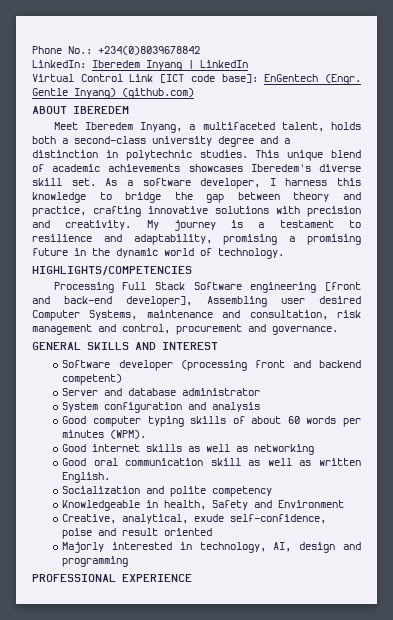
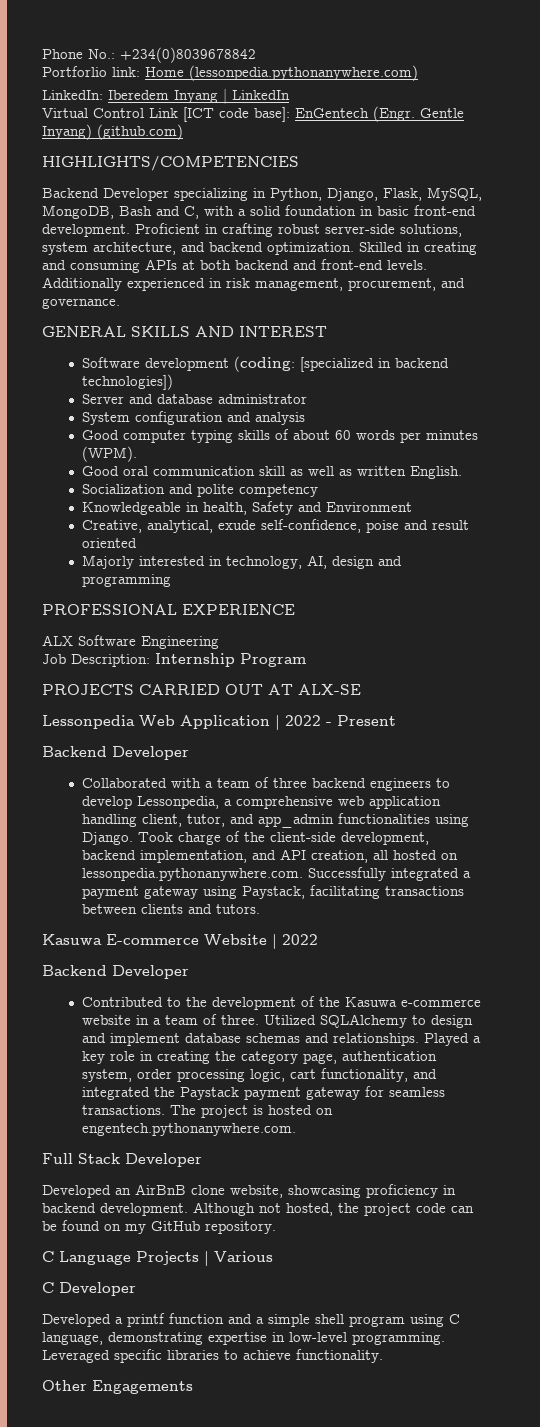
+ Portforlio link: Home (lessonpedia.pythonanywhere.com)
- ABOUT IBEREDEM
- Meet Iberedem Inyang, a multifaceted talent, holds both a second-class university degree and a distinction in polytechnic studies. This unique blend of academic achievements showcases Iberedem's diverse skill set. As a software developer, I harness this knowledge to bridge the gap between theory and practice, crafting innovative solutions with precision and creativity. My journey is a testament to resilience and adaptability, promising a promising future in the dynamic world of technology.
  HIGHLIGHTS/COMPETENCIES
- Processing Full Stack Software engineering [front and back-end developer], Assembling user desired Computer Systems, maintenance and consultation, risk management and control, procurement and governance.
+ Backend Developer specializing in Python, Django, Flask, MySQL, MongoDB, Bash and C, with a solid foundation in basic front-end development. Proficient in crafting robust server-side solutions, system architecture, and backend optimization. Skilled in creating and consuming APIs at both backend and front-end levels. Additionally experienced in risk management, procurement, and governance.
- Software developer (processing front and backend competent)
+ Software development (coding: [specialized in backend technologies])
- Good internet skills as well as networking
+ ALX Software Engineering
+ Job Description: Internship Program
+ PROJECTS CARRIED OUT AT ALX-SE
+ Lessonpedia Web Application | 2022 - Present
+ Backend Developer
+ Collaborated with a team of three backend engineers to develop Lessonpedia, a comprehensive web application handling client, tutor, and app_admin functionalities using Django. Took charge of the client-side development, backend implementation, and API creation, all hosted on lessonpedia.pythonanywhere.com. Successfully integrated a payment gateway using Paystack, facilitating transactions between clients and tutors.
+ Kasuwa E-commerce Website | 2022
+ Backend Developer
+ Contributed to the development of the Kasuwa e-commerce website in a team of three. Utilized SQLAlchemy to design and implement database schemas and relationships. Played a key role in creating the category page, authentication system, order processing logic, cart functionality, and integrated the Paystack payment gateway for seamless transactions. The project is hosted on engentech.pythonanywhere.com.
+ Full Stack Developer
+ Developed an AirBnB clone website, showcasing proficiency in backend development. Although not hosted, the project code can be found on my GitHub repository.
+ C Language Projects | Various
+ C Developer
+ Developed a printf function and a simple shell program using C language, demonstrating expertise in low-level programming. Leveraged specific libraries to achieve functionality.
+ Other Engagements

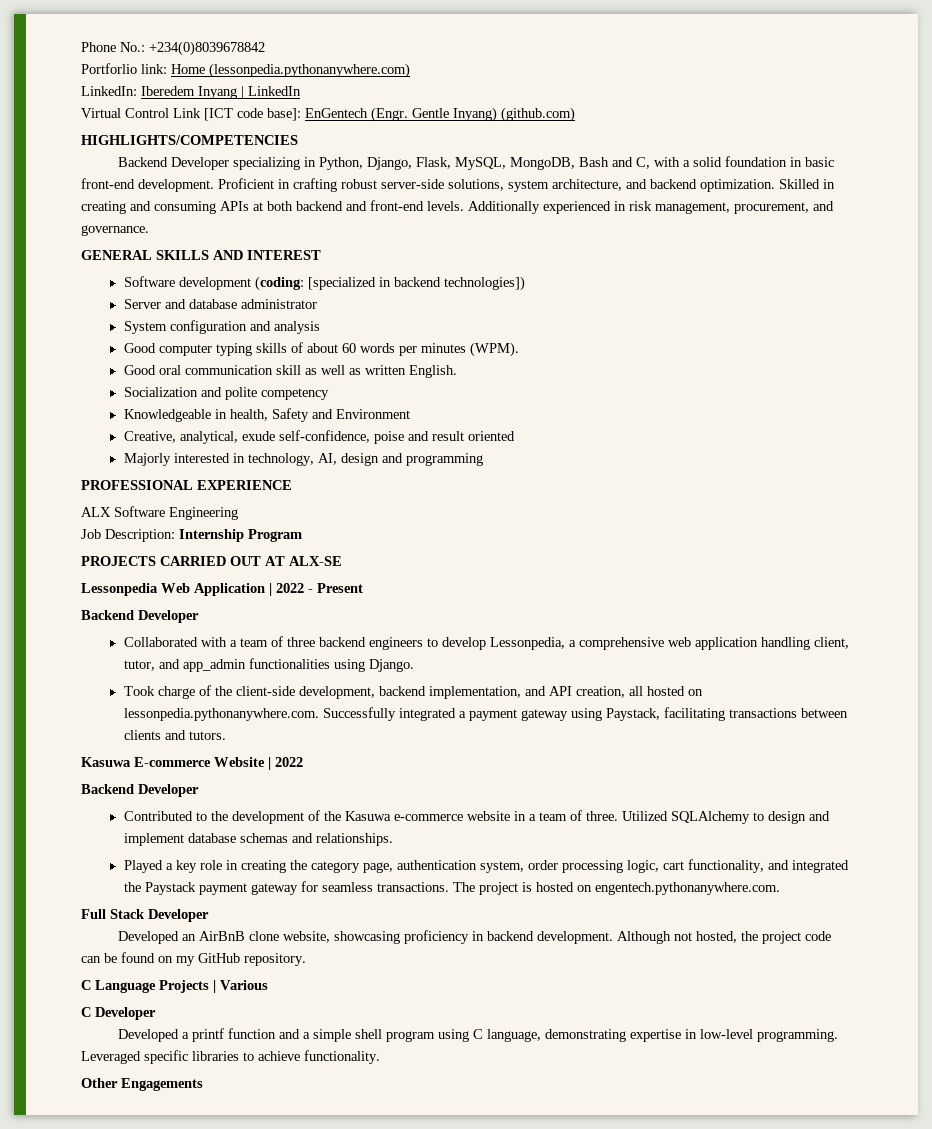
- Collaborated with a team of three backend engineers to develop Lessonpedia, a comprehensive web application handling client, tutor, and app_admin functionalities using Django. Took charge of the client-side development, backend implementation, and API creation, all hosted on lessonpedia.pythonanywhere.com. Successfully integrated a payment gateway using Paystack, facilitating transactions between clients and tutors.
+ Collaborated with a team of three backend engineers to develop Lessonpedia, a comprehensive web application handling client, tutor, and app_admin functionalities using Django.
+ Took charge of the client-side development, backend implementation, and API creation, all hosted on lessonpedia.pythonanywhere.com. Successfully integrated a payment gateway using Paystack, facilitating transactions between clients and tutors.
- Utilized SQLAlchemy to design and implement database schemas and relationships. Played a key role in creating the category page, authentication system, order processing logic, cart functionality, and integrated the Paystack payment gateway for seamless transactions.
+ Utilized SQLAlchemy to design and implement database schemas and relationships.
+ Played a key role in creating the category page, authentication system, order processing logic, cart functionality, and integrated the Paystack payment gateway for seamless transactions.

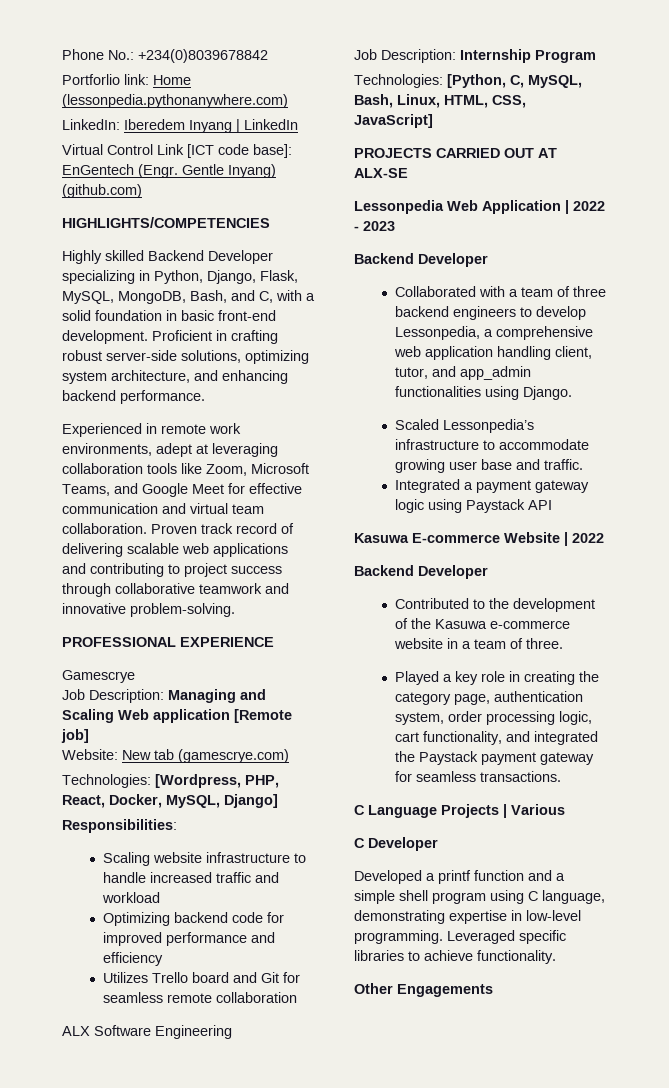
- Backend Developer specializing in Python, Django, Flask, MySQL, MongoDB, Bash and C, with a solid foundation in basic front-end development.
+ Highly skilled Backend Developer specializing in Python, Django, Flask, MySQL, MongoDB, Bash, and C, with a solid foundation in basic front-end development.
- Proficient in crafting robust server-side solutions, system architecture, and backend optimization. Skilled in creating and consuming APIs at both backend and front-end levels. Additionally experienced in risk management, procurement, and governance.
- GENERAL SKILLS AND INTEREST
- Software development (coding: [specialized in backend technologies])
- Server and database administrator
- System configuration and analysis
- Good computer typing skills of about 60 words per minutes (WPM).
- Good oral communication skill as well as written English.
- Socialization and polite competency
- Knowledgeable in health, Safety and Environment
- Creative, analytical, exude self-confidence, poise and result oriented
- Majorly interested in technology, AI, design and programming
+ Proficient in crafting robust server-side solutions, optimizing system architecture, and enhancing backend performance.
+ Experienced in remote work environments, adept at leveraging collaboration tools like Zoom, Microsoft Teams, and Google Meet for effective communication and virtual team collaboration. Proven track record of delivering scalable web applications and contributing to project success through collaborative teamwork and innovative problem-solving.
  PROFESSIONAL EXPERIENCE
+ Gamescrye
+ Job Description: Managing and Scaling Web application [Remote job]
+ Website: New tab (gamescrye.com)
+ Technologies: [Wordpress, PHP, React, Docker, MySQL, Django]
+ Responsibilities:
+ Scaling website infrastructure to handle increased traffic and workload
+ Optimizing backend code for improved performance and efficiency
+ Utilizes Trello board and Git for seamless remote collaboration
+ Technologies: [Python, C, MySQL, Bash, Linux, HTML, CSS, JavaScript]
- Lessonpedia Web Application | 2022 - Present
+ Lessonpedia Web Application | 2022 - 2023
- Took charge of the client-side development, backend implementation, and API creation, all hosted on lessonpedia.pythonanywhere.com. Successfully integrated a payment gateway using Paystack, facilitating transactions between clients and tutors.
+ Scaled Lessonpedia’s infrastructure to accommodate growing user base and traffic.
+ Integrated a payment gateway logic using Paystack API
- Utilized SQLAlchemy to design and implement database schemas and relationships.
- The project is hosted on engentech.pythonanywhere.com.
- Full Stack Developer
- Developed an AirBnB clone website, showcasing proficiency in backend development. Although not hosted, the project code can be found on my GitHub repository.

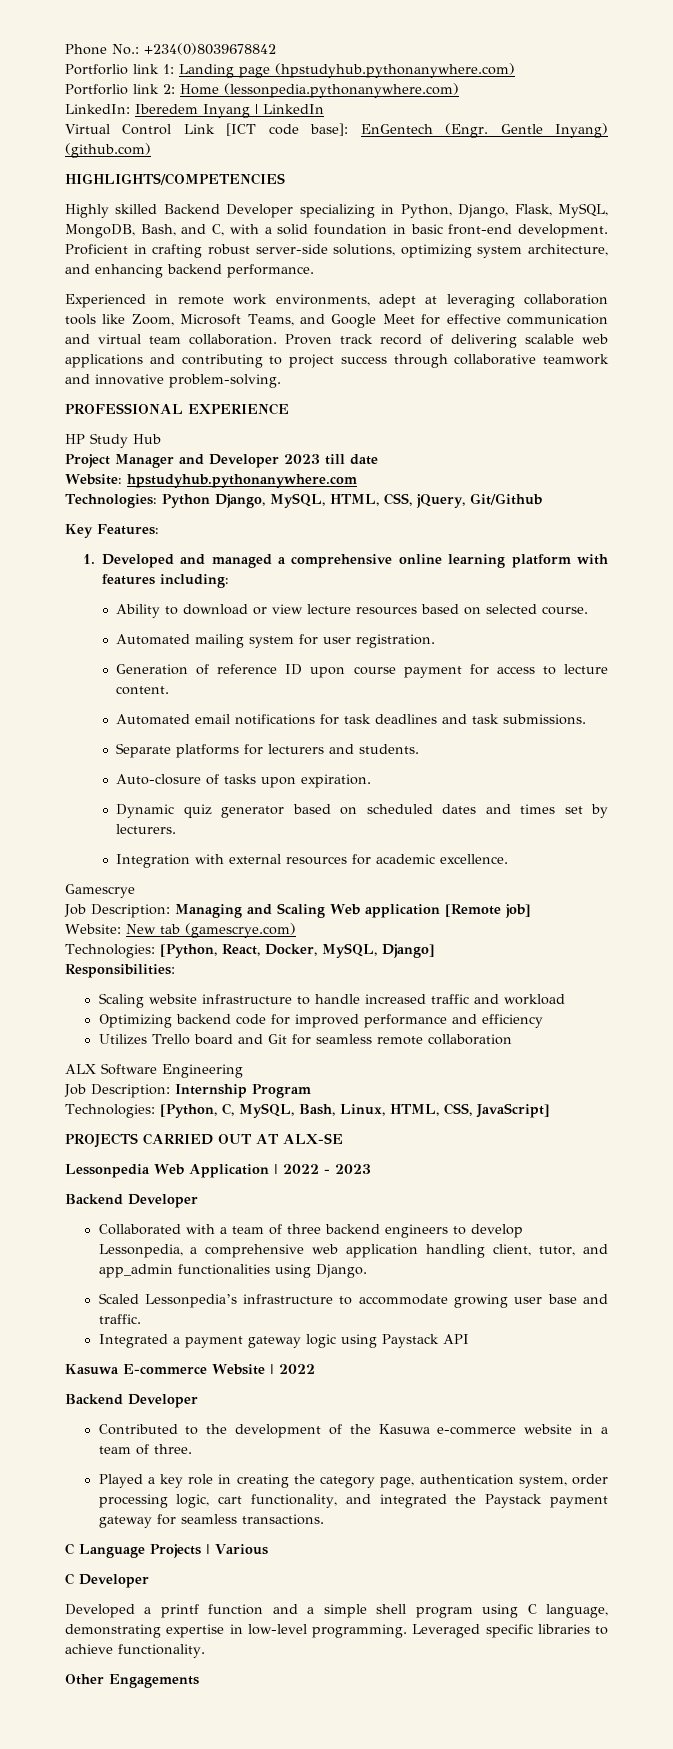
- Portforlio link: Home (lessonpedia.pythonanywhere.com)
+ Portforlio link 1: Landing page (hpstudyhub.pythonanywhere.com)
+ Portforlio link 2: Home (lessonpedia.pythonanywhere.com)
+ HP Study Hub
+ Project Manager and Developer 2023 till date
+ Website: hpstudyhub.pythonanywhere.com
+ Technologies: Python Django, MySQL, HTML, CSS, jQuery, Git/Github
+ Key Features:
+ 1. Developed and managed a comprehensive online learning platform with features including:
+ Ability to download or view lecture resources based on selected course.
+ Automated mailing system for user registration.
+ Generation of reference ID upon course payment for access to lecture content.
+ Automated email notifications for task deadlines and task submissions.
+ Separate platforms for lecturers and students.
+ Auto-closure of tasks upon expiration.
+ Dynamic quiz generator based on scheduled dates and times set by lecturers.
+ Integration with external resources for academic excellence.
- Technologies: [Wordpress, PHP, React, Docker, MySQL, Django]
+ Technologies: [Python, React, Docker, MySQL, Django]

